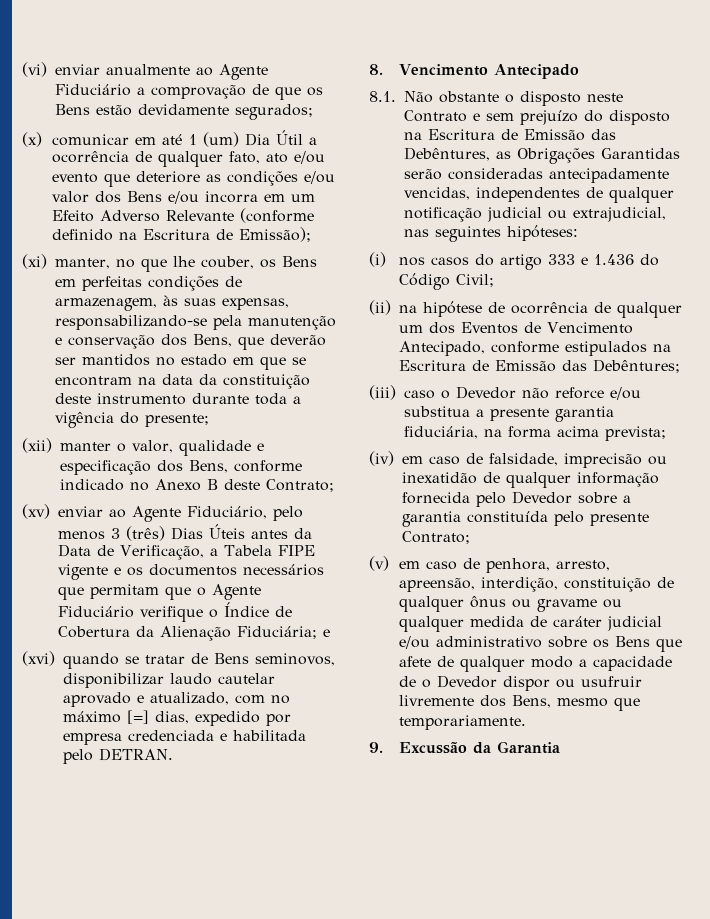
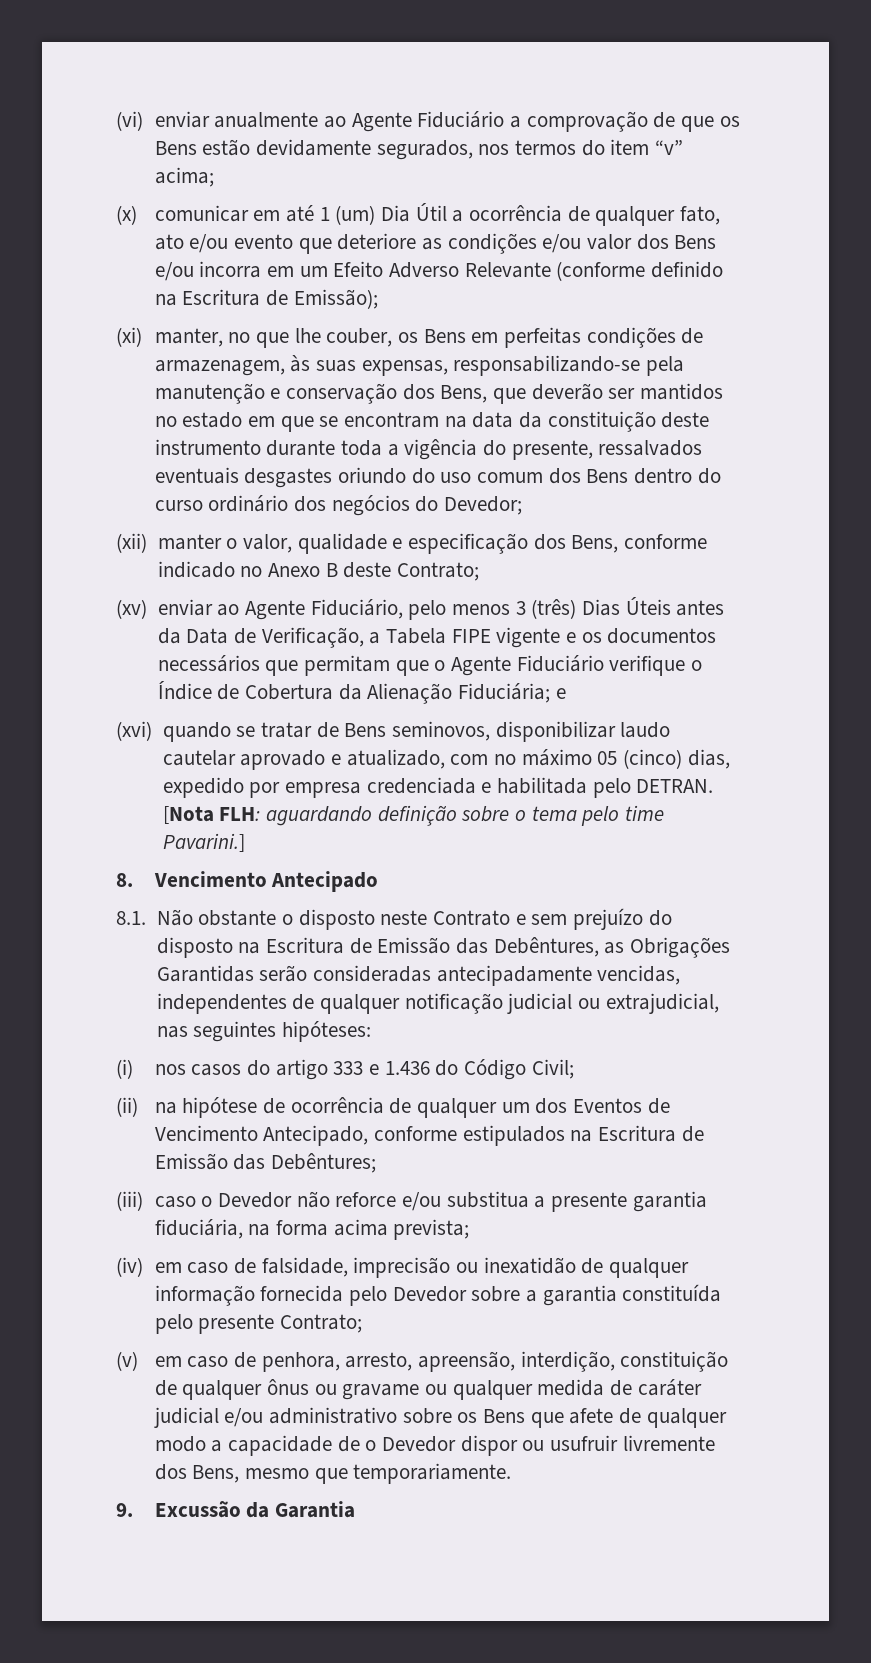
- (vi) enviar anualmente ao Agente Fiduciário a comprovação de que os Bens estão devidamente segurados;
+ (vi) enviar anualmente ao Agente Fiduciário a comprovação de que os Bens estão devidamente segurados, nos termos do item “v” acima;
- (xi) manter, no que lhe couber, os Bens em perfeitas condições de armazenagem, às suas expensas, responsabilizando-se pela manutenção e conservação dos Bens, que deverão ser mantidos no estado em que se encontram na data da constituição deste instrumento durante toda a vigência do presente;
+ (xi) manter, no que lhe couber, os Bens em perfeitas condições de armazenagem, às suas expensas, responsabilizando-se pela manutenção e conservação dos Bens, que deverão ser mantidos no estado em que se encontram na data da constituição deste instrumento durante toda a vigência do presente, ressalvados eventuais desgastes oriundo do uso comum dos Bens dentro do curso ordinário dos negócios do Devedor;
- (xvi) quando se tratar de Bens seminovos, disponibilizar laudo cautelar aprovado e atualizado, com no máximo [=] dias, expedido por empresa credenciada e habilitada pelo DETRAN.
+ (xvi) quando se tratar de Bens seminovos, disponibilizar laudo cautelar aprovado e atualizado, com no máximo 05 (cinco) dias, expedido por empresa credenciada e habilitada pelo DETRAN. [Nota FLH: aguardando definição sobre o tema pelo time Pavarini.]

